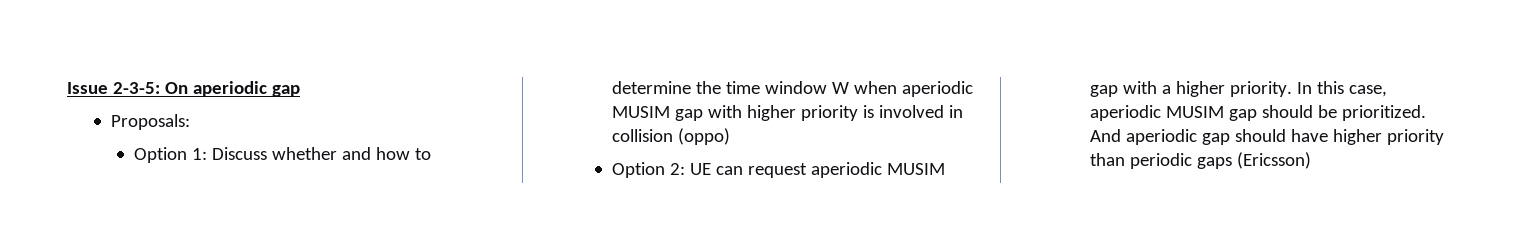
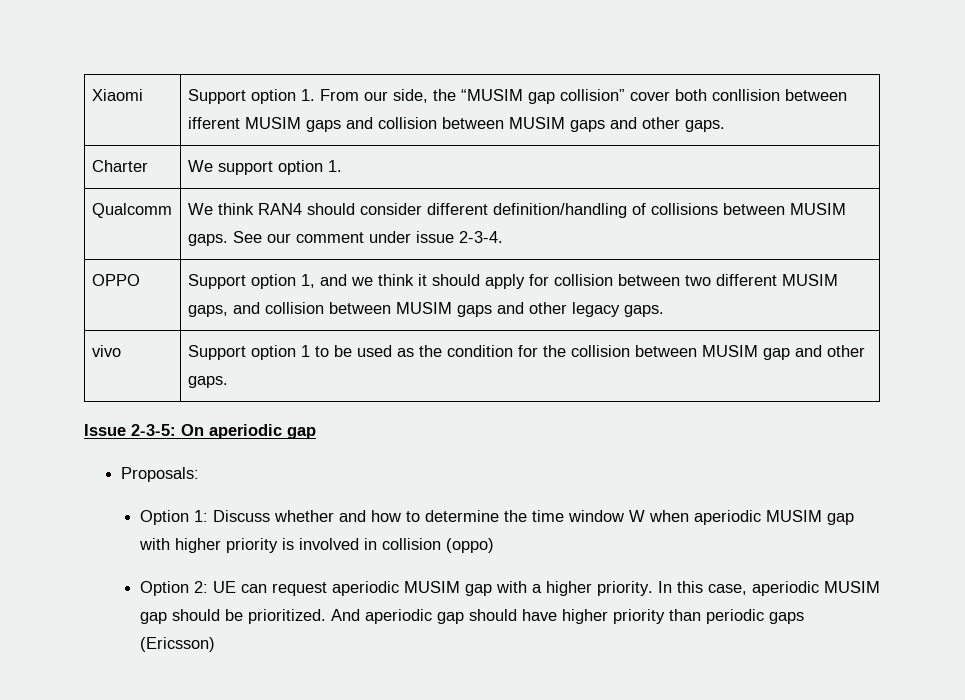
+ Xiaomi | Support option 1. From our side, the “MUSIM gap collision” cover both conllision between ifferent MUSIM gaps and collision between MUSIM gaps and other gaps.
+ Charter | We support option 1.
+ Qualcomm | We think RAN4 should consider different definition/handling of collisions between MUSIM gaps. See our comment under issue 2-3-4.
+ OPPO | Support option 1, and we think it should apply for collision between two different MUSIM gaps, and collision between MUSIM gaps and other legacy gaps.
+ vivo | Support option 1 to be used as the condition for the collision between MUSIM gap and other gaps.

